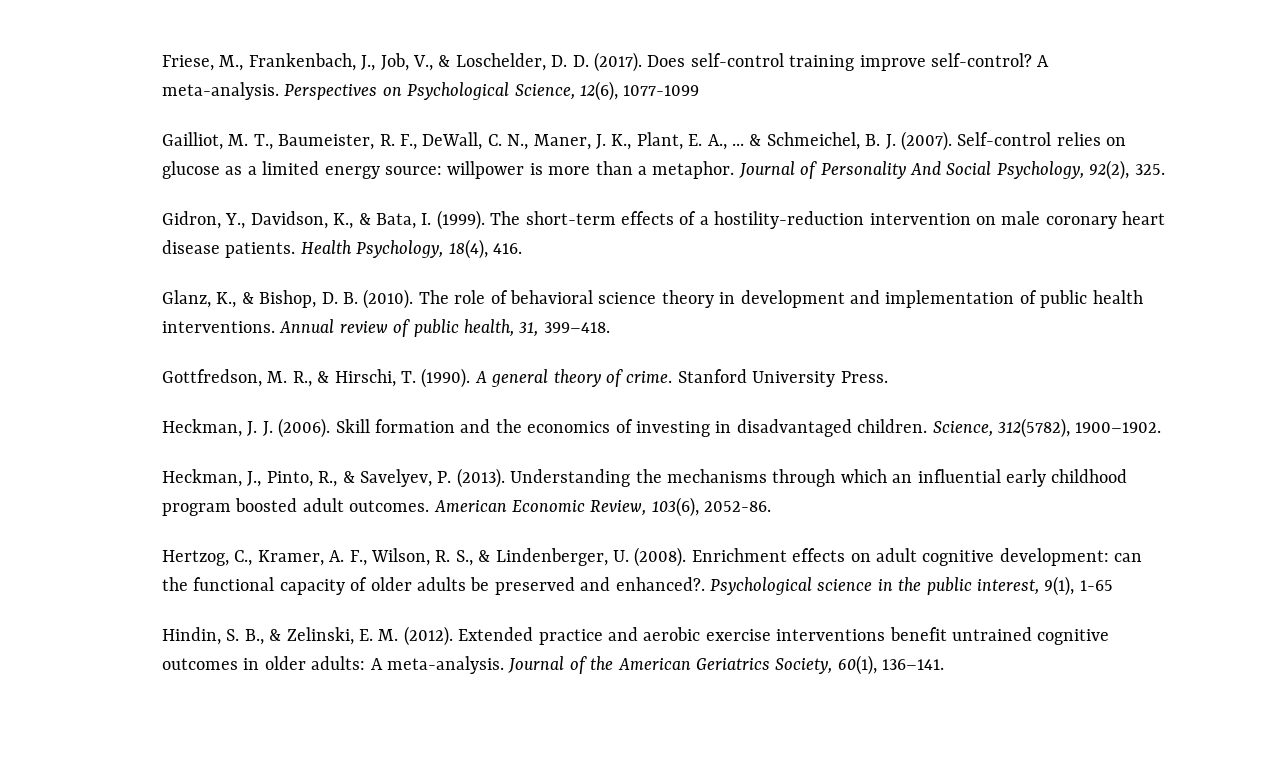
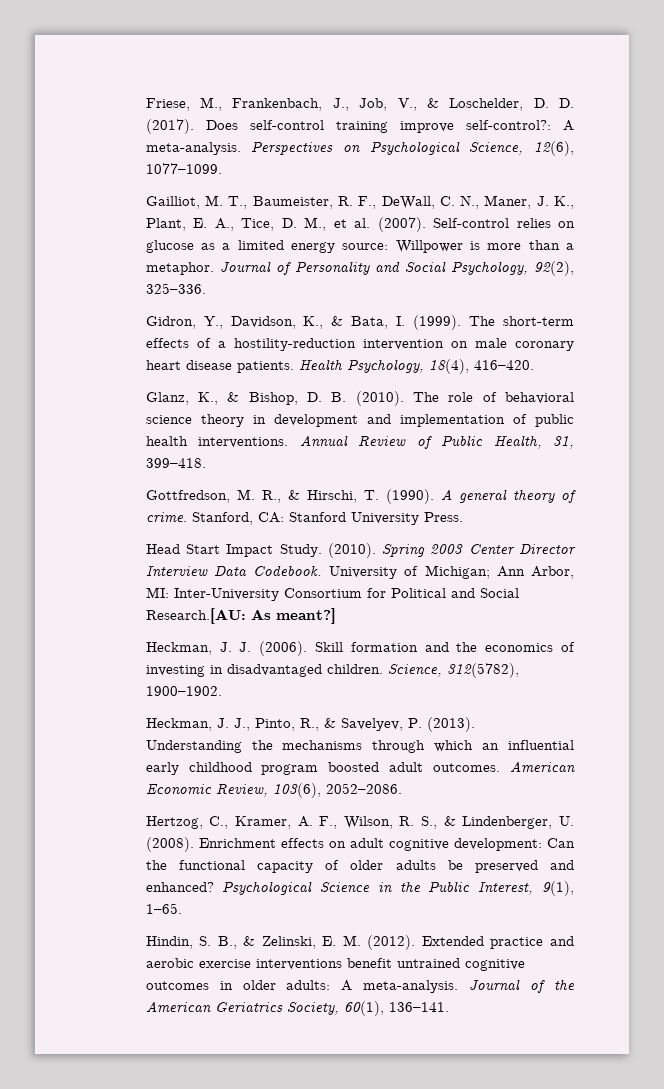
- Does self-control training improve self-control? A meta-analysis.
+ Does self-control training improve self-control?: A meta-analysis.
- Perspectives on Psychological Science, 12(6), 1077-1099
+ Perspectives on Psychological Science, 12(6), 1077–1099.
- Gailliot, M. T., Baumeister, R. F., DeWall, C. N., Maner, J. K., Plant, E. A., ... & Schmeichel, B. J. (2007).
+ Gailliot, M. T., Baumeister, R. F., DeWall, C. N., Maner, J. K., Plant, E. A., Tice, D. M., et al. (2007).
- Self-control relies on glucose as a limited energy source: willpower is more than a metaphor.
+ Self-control relies on glucose as a limited energy source: Willpower is more than a metaphor.
- Journal of Personality And Social Psychology, 92(2), 325.
+ Journal of Personality and Social Psychology, 92(2), 325–336.
- Health Psychology, 18(4), 416.
+ Health Psychology, 18(4), 416–420.
- Annual review of public health, 31, 399–418.
+ Annual Review of Public Health, 31, 399–418.
- Stanford University Press.
+ Stanford, CA: Stanford University Press.
+ Head Start Impact Study. (2010). Spring 2003 Center Director Interview Data Codebook. University of Michigan; Ann Arbor, MI: Inter-University Consortium for Political and Social Research.[AU: As meant?]
- Heckman, J., Pinto, R., & Savelyev, P. (2013).
+ Heckman, J. J., Pinto, R., & Savelyev, P. (2013).
- American Economic Review, 103(6), 2052-86.
+ American Economic Review, 103(6), 2052–2086.
- Enrichment effects on adult cognitive development: can the functional capacity of older adults be preserved and enhanced?. Psychological science in the public interest, 9(1), 1-65
+ Enrichment effects on adult cognitive development: Can the functional capacity of older adults be preserved and enhanced? Psychological Science in the Public Interest, 9(1), 1–65.

